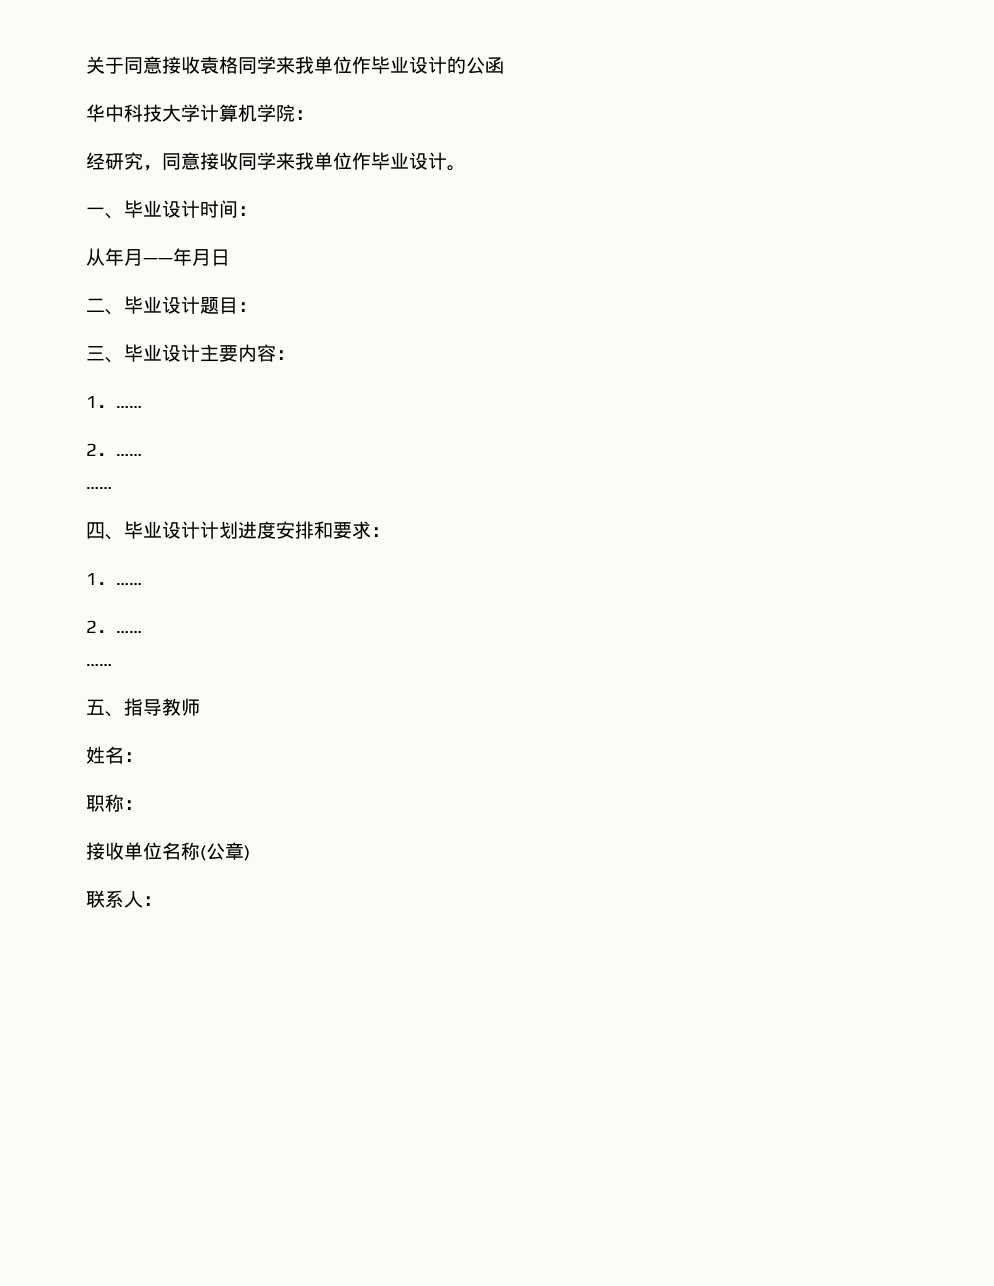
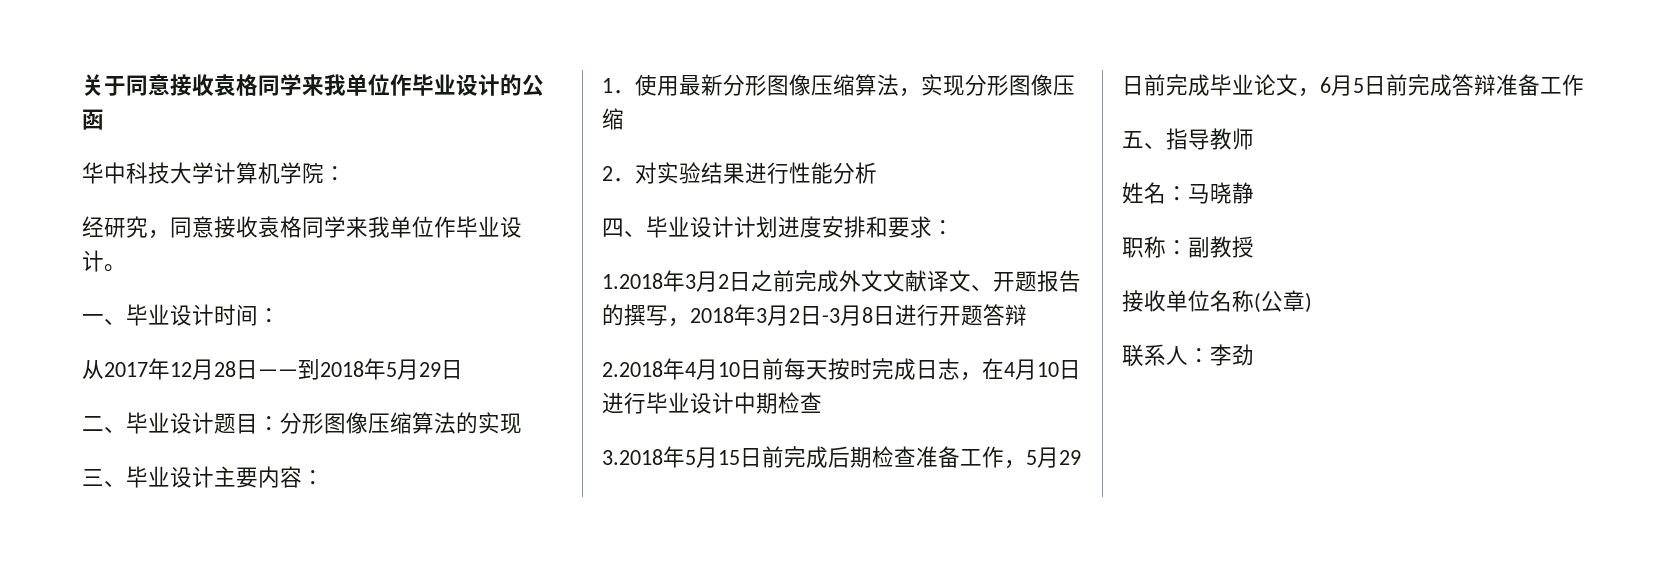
- 经研究，同意接收同学来我单位作毕业设计。
+ 经研究，同意接收袁格同学来我单位作毕业设计。
- 从年月——年月日
+ 从2017年12月28日——到2018年5月29日
- 二、毕业设计题目：
+ 二、毕业设计题目：分形图像压缩算法的实现
  三、毕业设计主要内容：
- 1．……
- 2．……
- ……
+ 1．使用最新分形图像压缩算法，实现分形图像压缩
+ 2．对实验结果进行性能分析
  四、毕业设计计划进度安排和要求：
- 1．……
- 2．……
- ……
+ 1.2018年3月2日之前完成外文文献译文、开题报告的撰写，2018年3月2日-3月8日进行开题答辩
+ 2.2018年4月10日前每天按时完成日志，在4月10日进行毕业设计中期检查
+ 3.2018年5月15日前完成后期检查准备工作，5月29日前完成毕业论文，6月5日前完成答辩准备工作
- 姓名：
+ 姓名：马晓静
- 职称：
+ 职称：副教授
- 联系人：
+ 联系人：李劲

